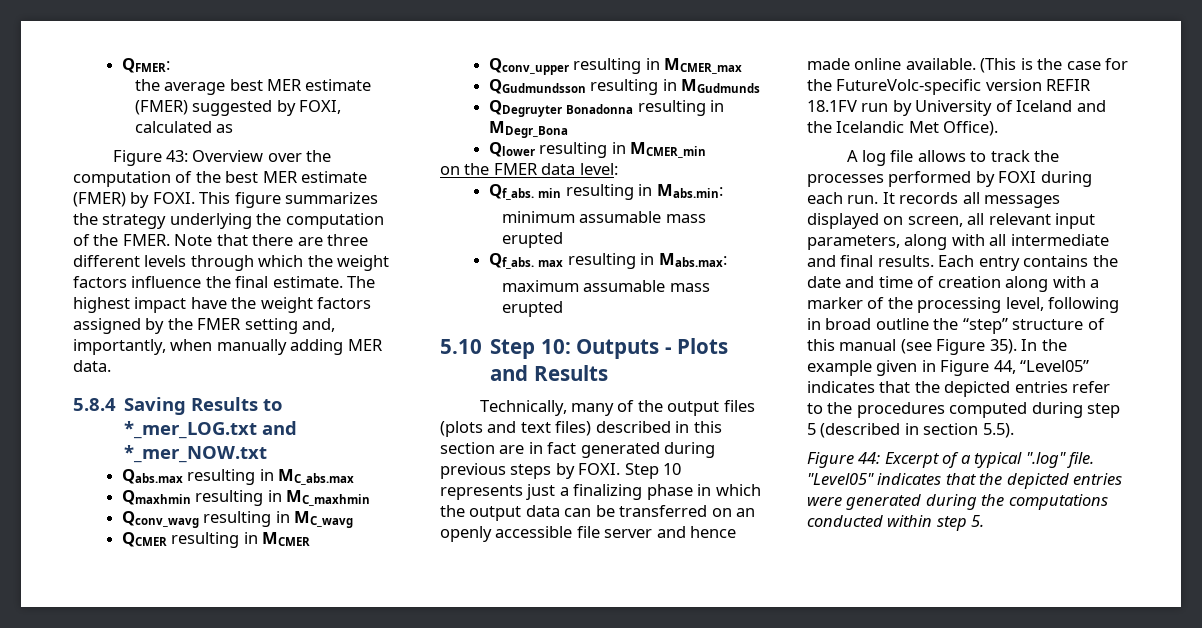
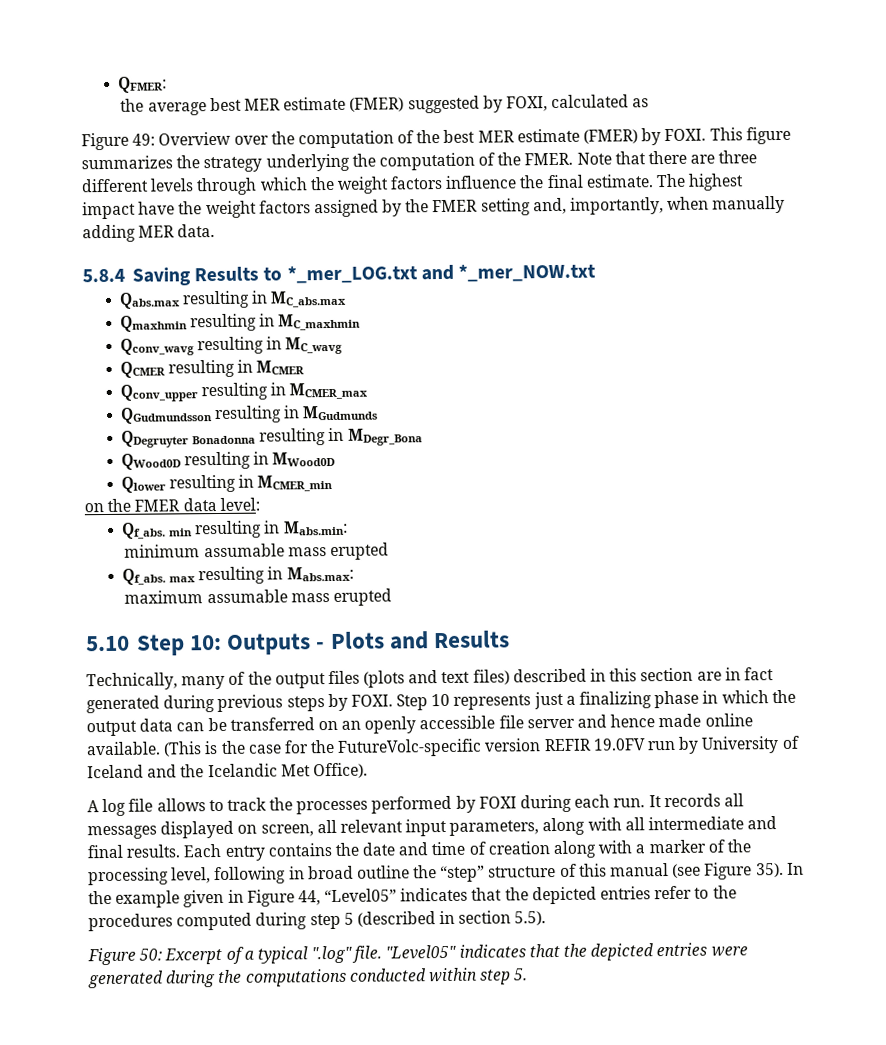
- Figure 43: Overview over the computation of the best MER estimate (FMER) by FOXI.
+ Figure 49: Overview over the computation of the best MER estimate (FMER) by FOXI.
+ QWood0D resulting in MWood0D
- (This is the case for the FutureVolc-specific version REFIR 18.1FV run by University of Iceland and the Icelandic Met Office).
+ (This is the case for the FutureVolc-specific version REFIR 19.0FV run by University of Iceland and the Icelandic Met Office).
- Figure 44: Excerpt of a typical ".log" file.
+ Figure 50: Excerpt of a typical ".log" file.

